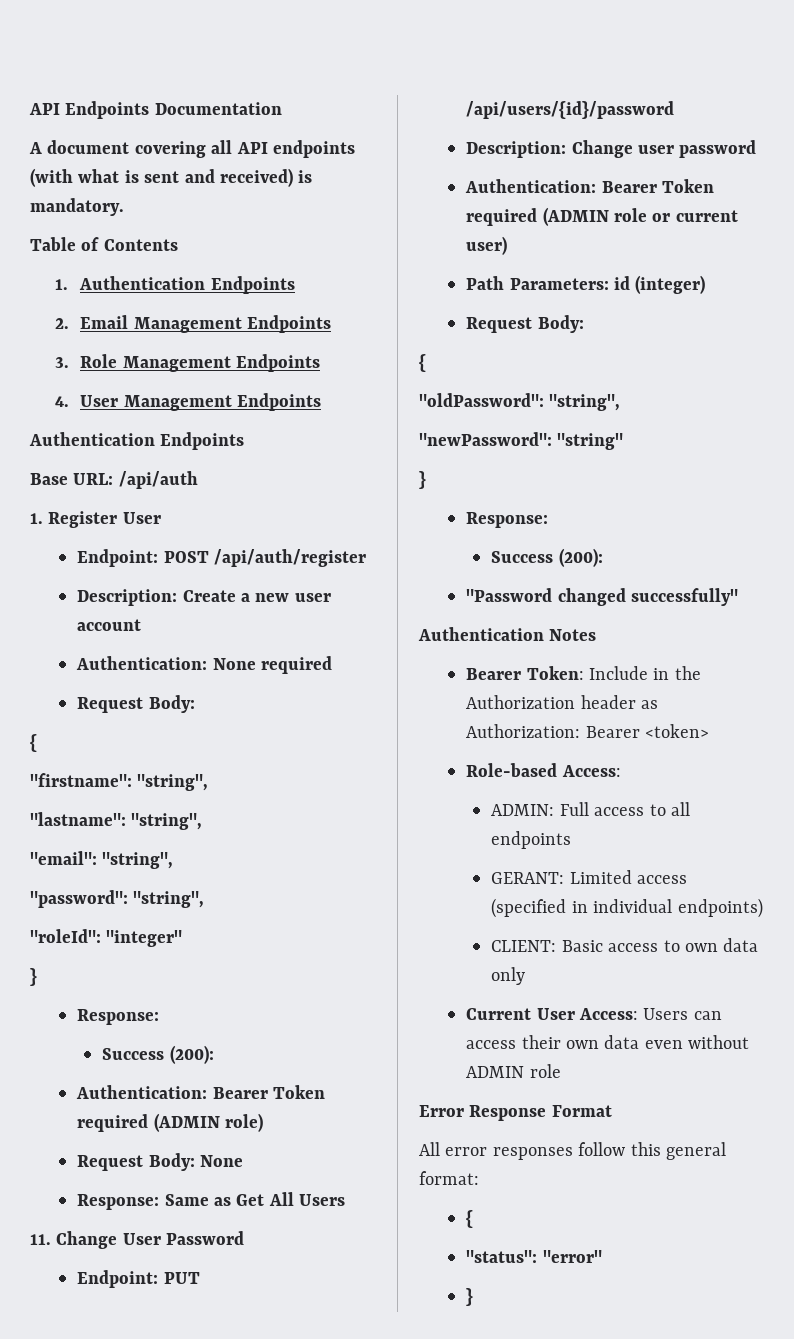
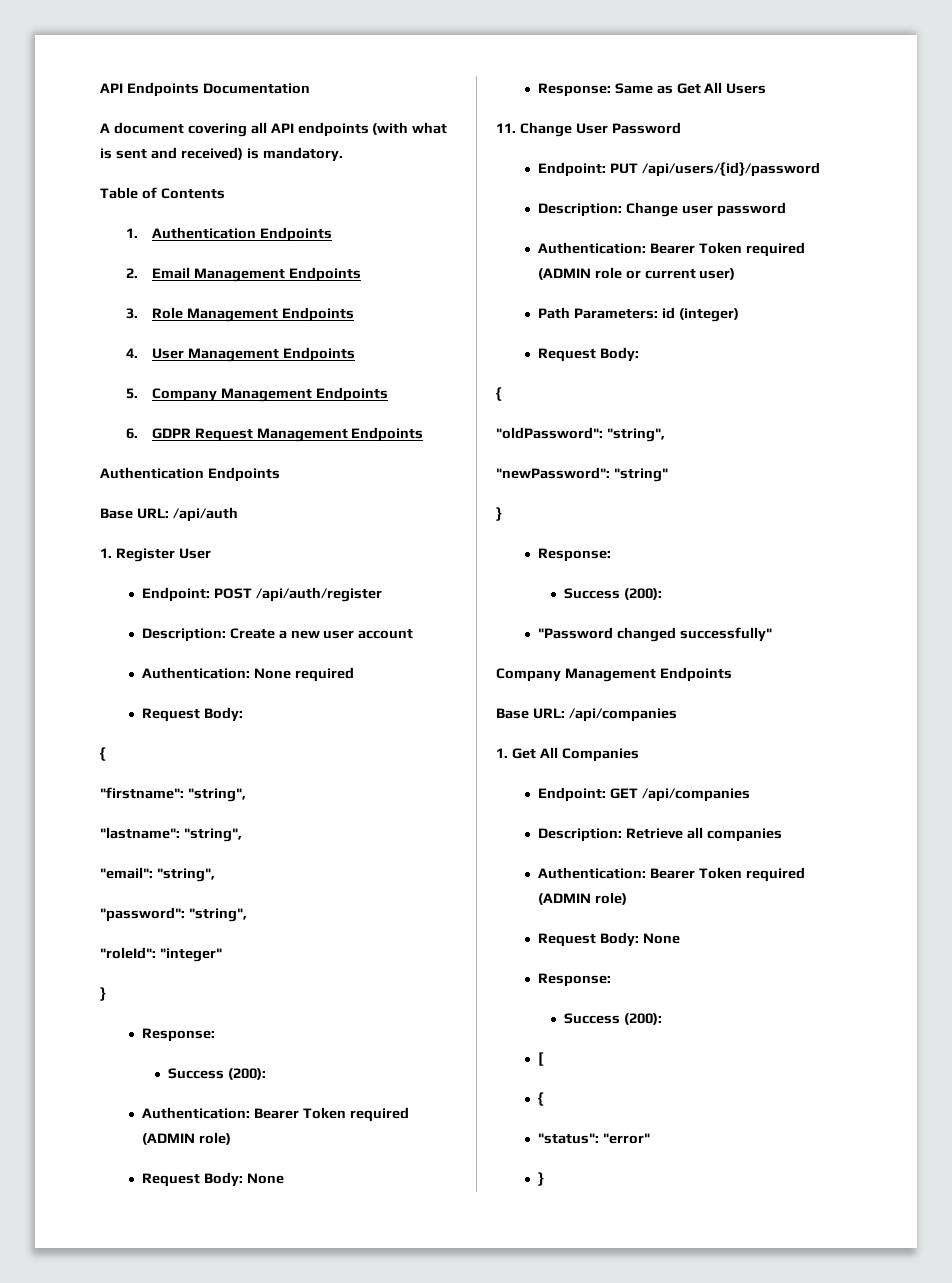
+ 5. Company Management Endpoints
+ 6. GDPR Request Management Endpoints
  "Password changed successfully"
- Authentication Notes
- Bearer Token: Include in the Authorization header as Authorization: Bearer <token>
- Role-based Access:
- ADMIN: Full access to all endpoints
- GERANT: Limited access (specified in individual endpoints)
- CLIENT: Basic access to own data only
- Current User Access: Users can access their own data even without ADMIN role
- Error Response Format
- All error responses follow this general format:
+ Company Management Endpoints
+ Base URL: /api/companies
+ 1. Get All Companies
+ Endpoint: GET /api/companies
+ Description: Retrieve all companies
+ Authentication: Bearer Token required (ADMIN role)
+ Request Body: None
+ Response:
+ Success (200):
+ [

